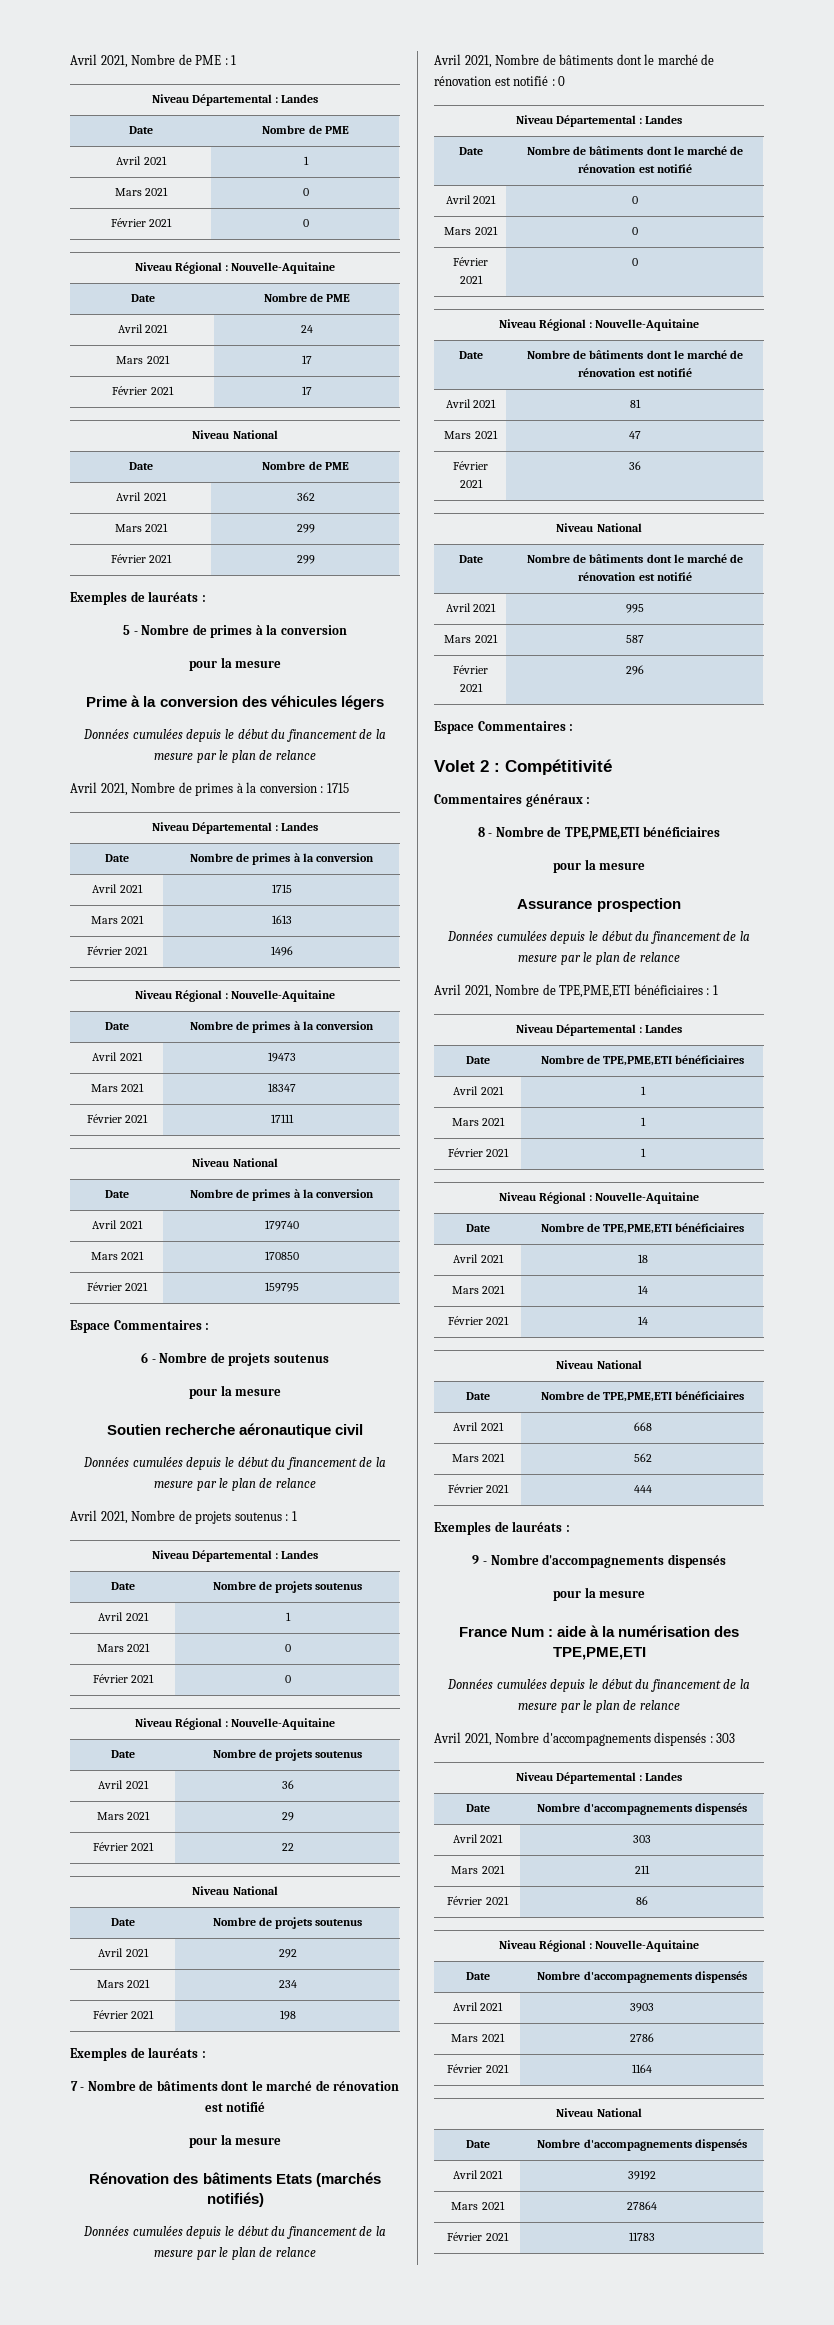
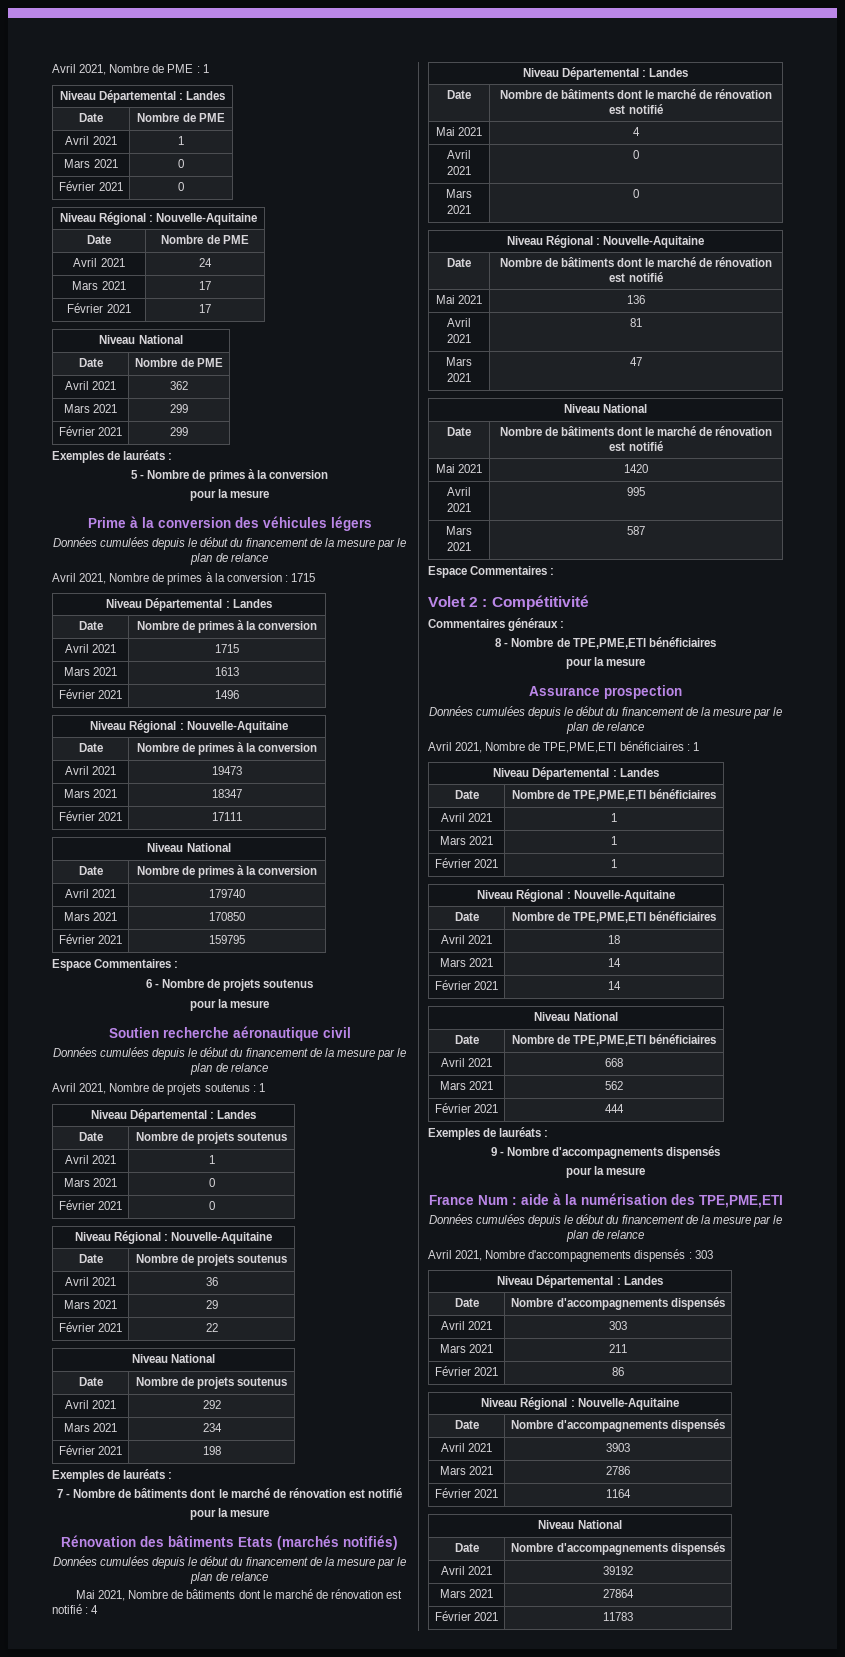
- Avril 2021, Nombre de bâtiments dont le marché de rénovation est notifié : 0
+ Mai 2021, Nombre de bâtiments dont le marché de rénovation est notifié : 4
+ Mai 2021 | 4
  Avril 2021 | 0
  Mars 2021 | 0
- Février 2021 | 0
+ Mai 2021 | 136
- Février 2021 | 36
+ Mai 2021 | 1420
- Février 2021 | 296

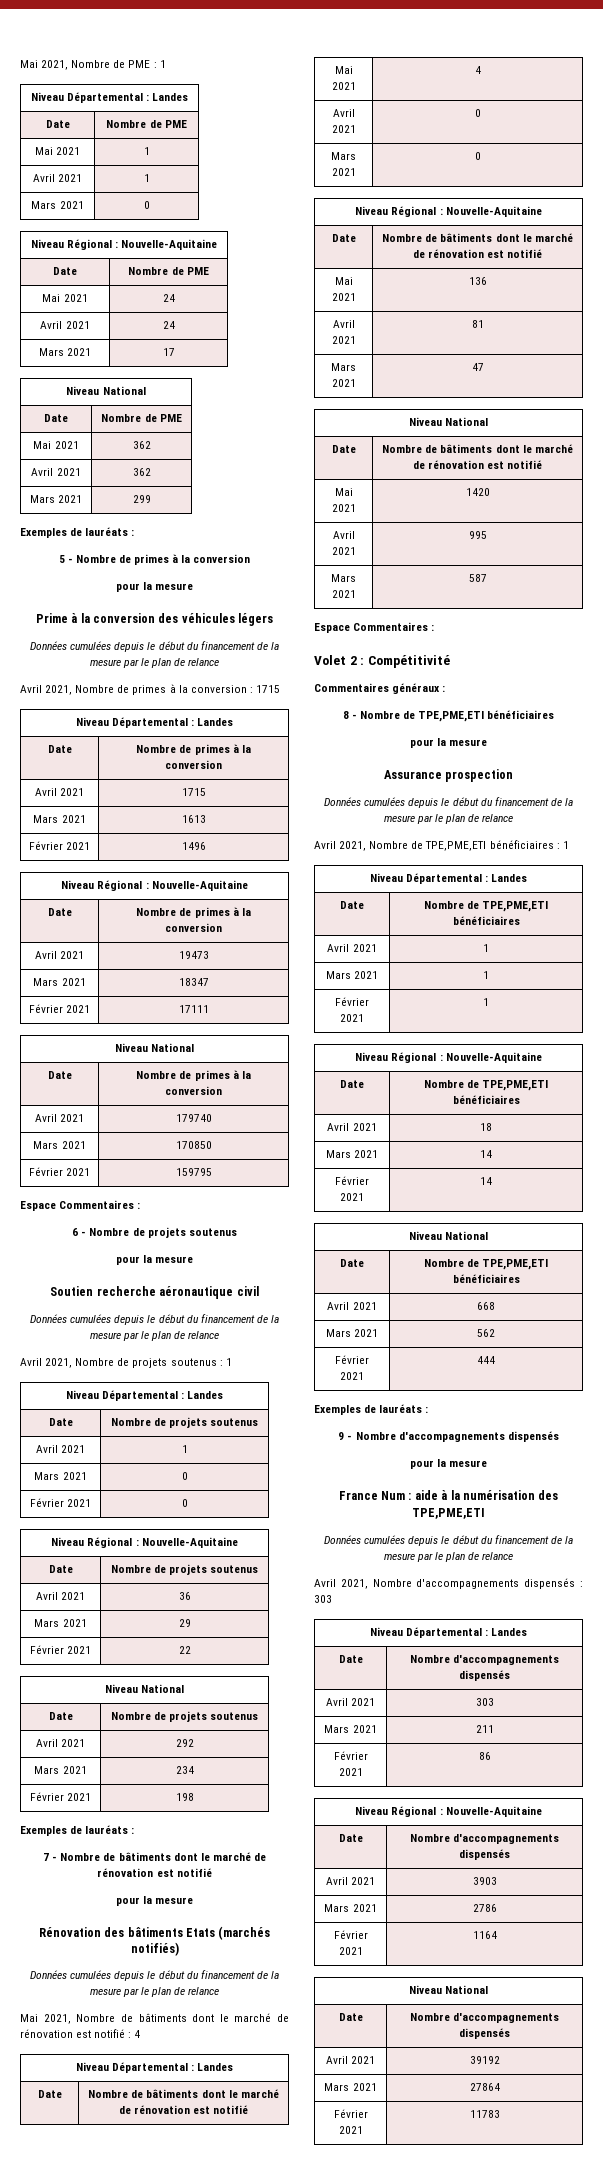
- Avril 2021, Nombre de PME : 1
+ Mai 2021, Nombre de PME : 1
  Niveau Départemental : Landes
  Date | Nombre de PME
+ Mai 2021 | 1
  Avril 2021 | 1
  Mars 2021 | 0
- Février 2021 | 0
+ Mai 2021 | 24
- Février 2021 | 17
+ Mai 2021 | 362
- Février 2021 | 299

